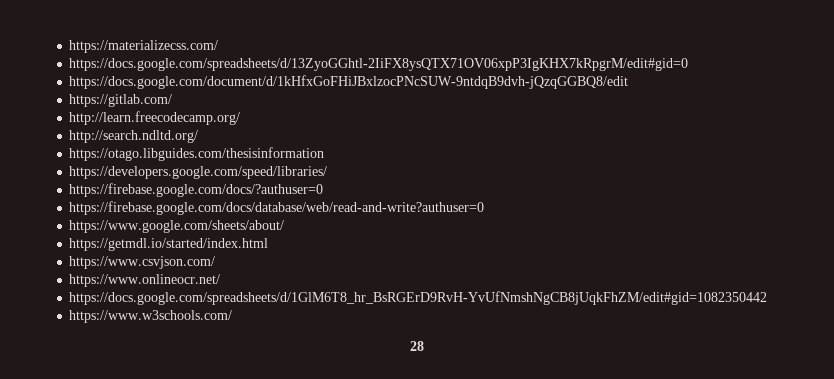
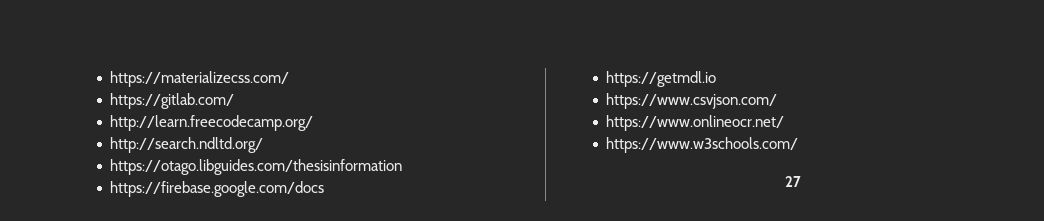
- https://docs.google.com/spreadsheets/d/13ZyoGGhtl-2IiFX8ysQTX71OV06xpP3IgKHX7kRpgrM/edit#gid=0
- https://docs.google.com/document/d/1kHfxGoFHiJBxlzocPNcSUW-9ntdqB9dvh-jQzqGGBQ8/edit
- https://developers.google.com/speed/libraries/
- https://firebase.google.com/docs/?authuser=0
- https://firebase.google.com/docs/database/web/read-and-write?authuser=0
- https://www.google.com/sheets/about/
- https://getmdl.io/started/index.html
+ https://firebase.google.com/docs
+ https://getmdl.io
- https://docs.google.com/spreadsheets/d/1GlM6T8_hr_BsRGErD9RvH-YvUfNmshNgCB8jUqkFhZM/edit#gid=1082350442
- 28
+ 27

